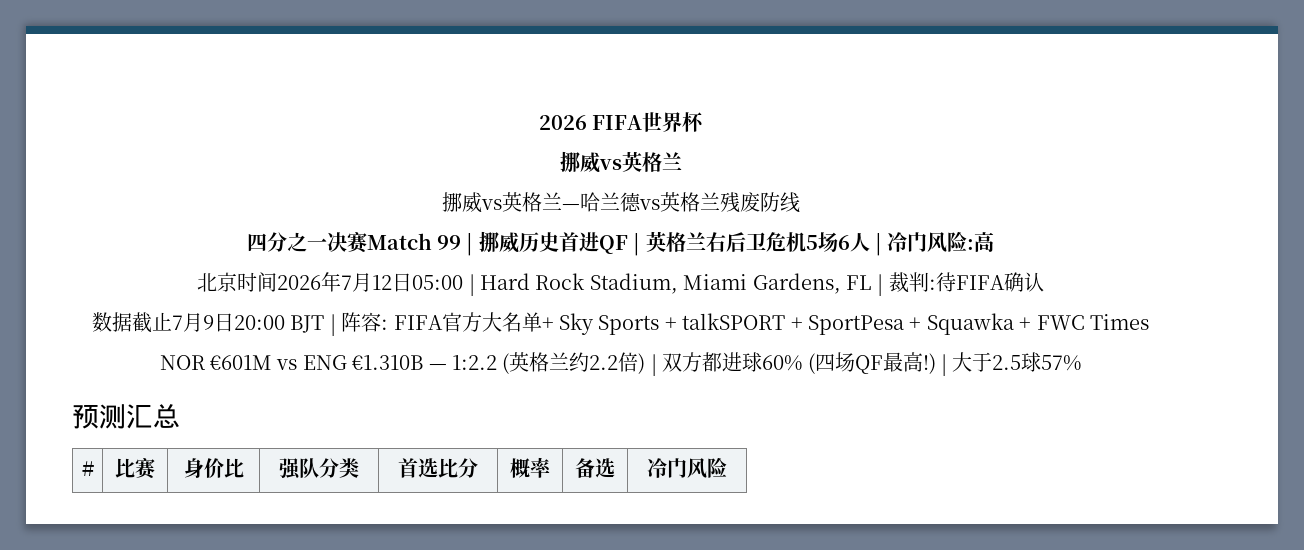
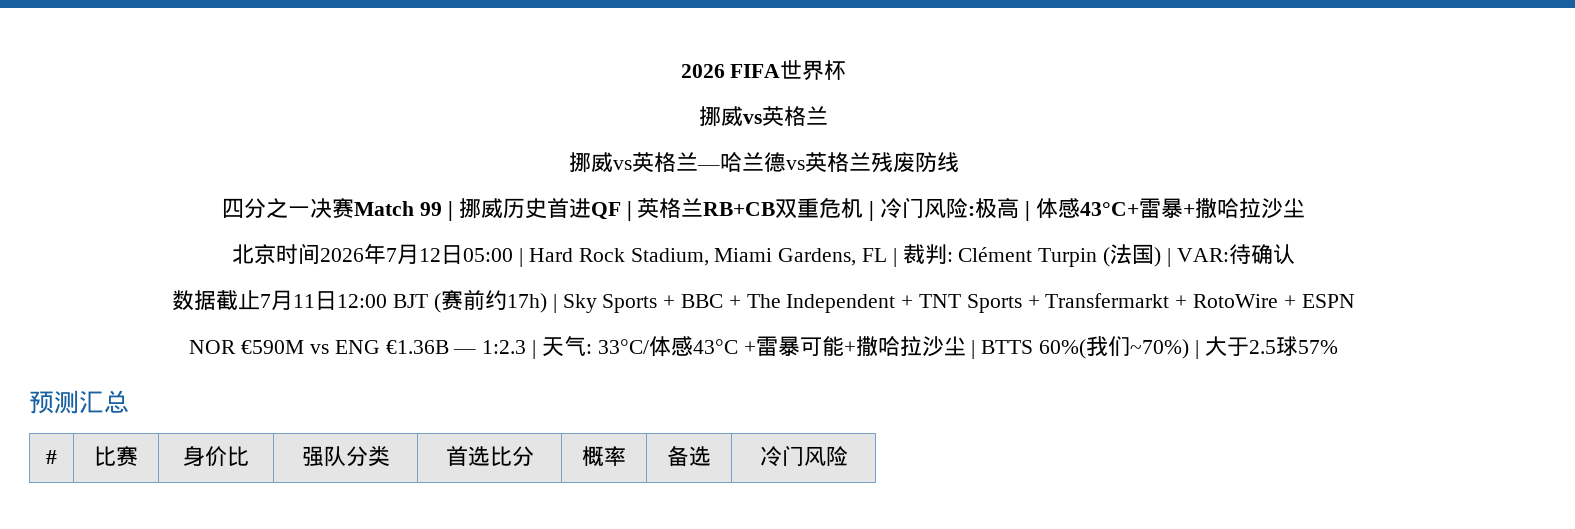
- 四分之一决赛Match 99 | 挪威历史首进QF | 英格兰右后卫危机5场6人 | 冷门风险:高
+ 四分之一决赛Match 99 | 挪威历史首进QF | 英格兰RB+CB双重危机 | 冷门风险:极高 | 体感43°C+雷暴+撒哈拉沙尘
- 北京时间2026年7月12日05:00 | Hard Rock Stadium, Miami Gardens, FL | 裁判:待FIFA确认
+ 北京时间2026年7月12日05:00 | Hard Rock Stadium, Miami Gardens, FL | 裁判: Clément Turpin (法国) | VAR:待确认
- 数据截止7月9日20:00 BJT | 阵容: FIFA官方大名单+ Sky Sports + talkSPORT + SportPesa + Squawka + FWC Times
+ 数据截止7月11日12:00 BJT (赛前约17h) | Sky Sports + BBC + The Independent + TNT Sports + Transfermarkt + RotoWire + ESPN
- NOR €601M vs ENG €1.310B — 1:2.2 (英格兰约2.2倍) | 双方都进球60% (四场QF最高!) | 大于2.5球57%
+ NOR €590M vs ENG €1.36B — 1:2.3 | 天气: 33°C/体感43°C +雷暴可能+撒哈拉沙尘 | BTTS 60%(我们~70%) | 大于2.5球57%

